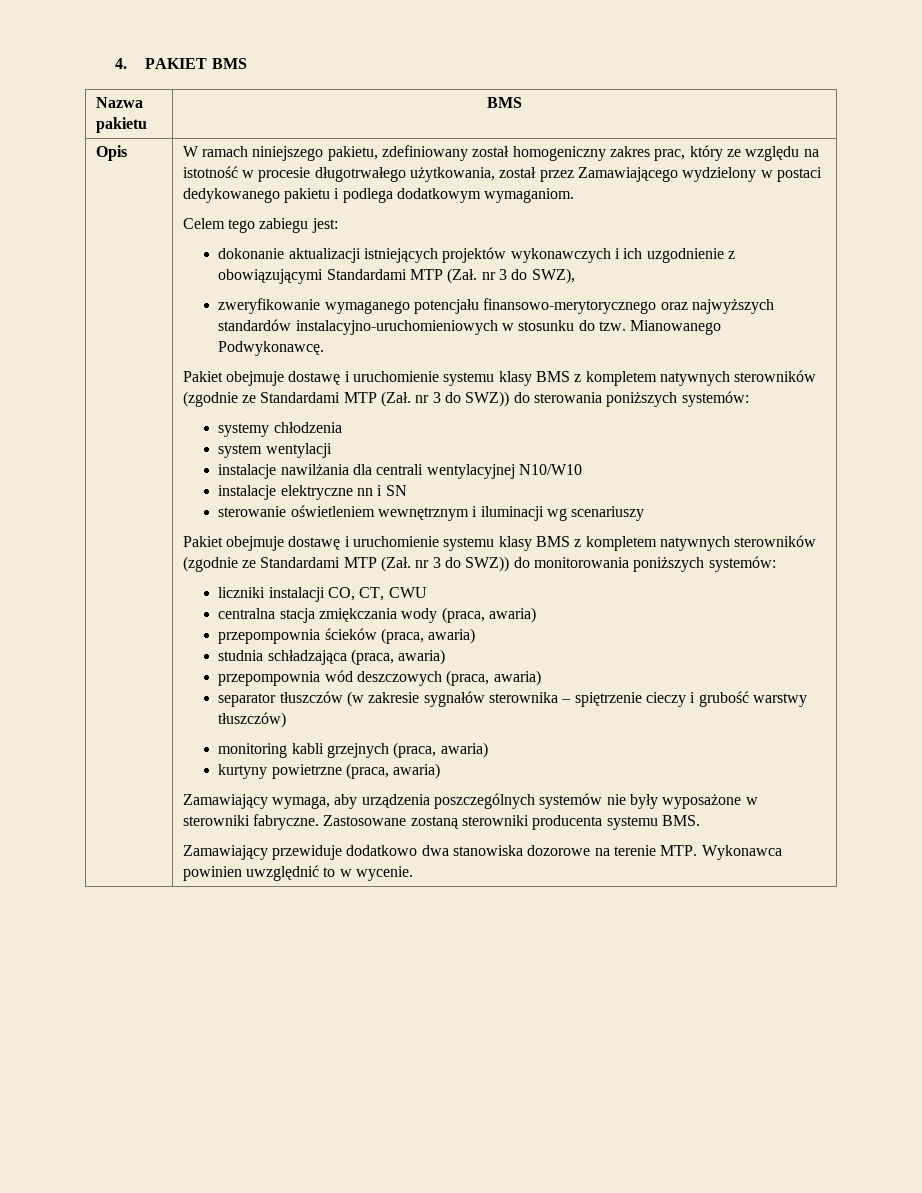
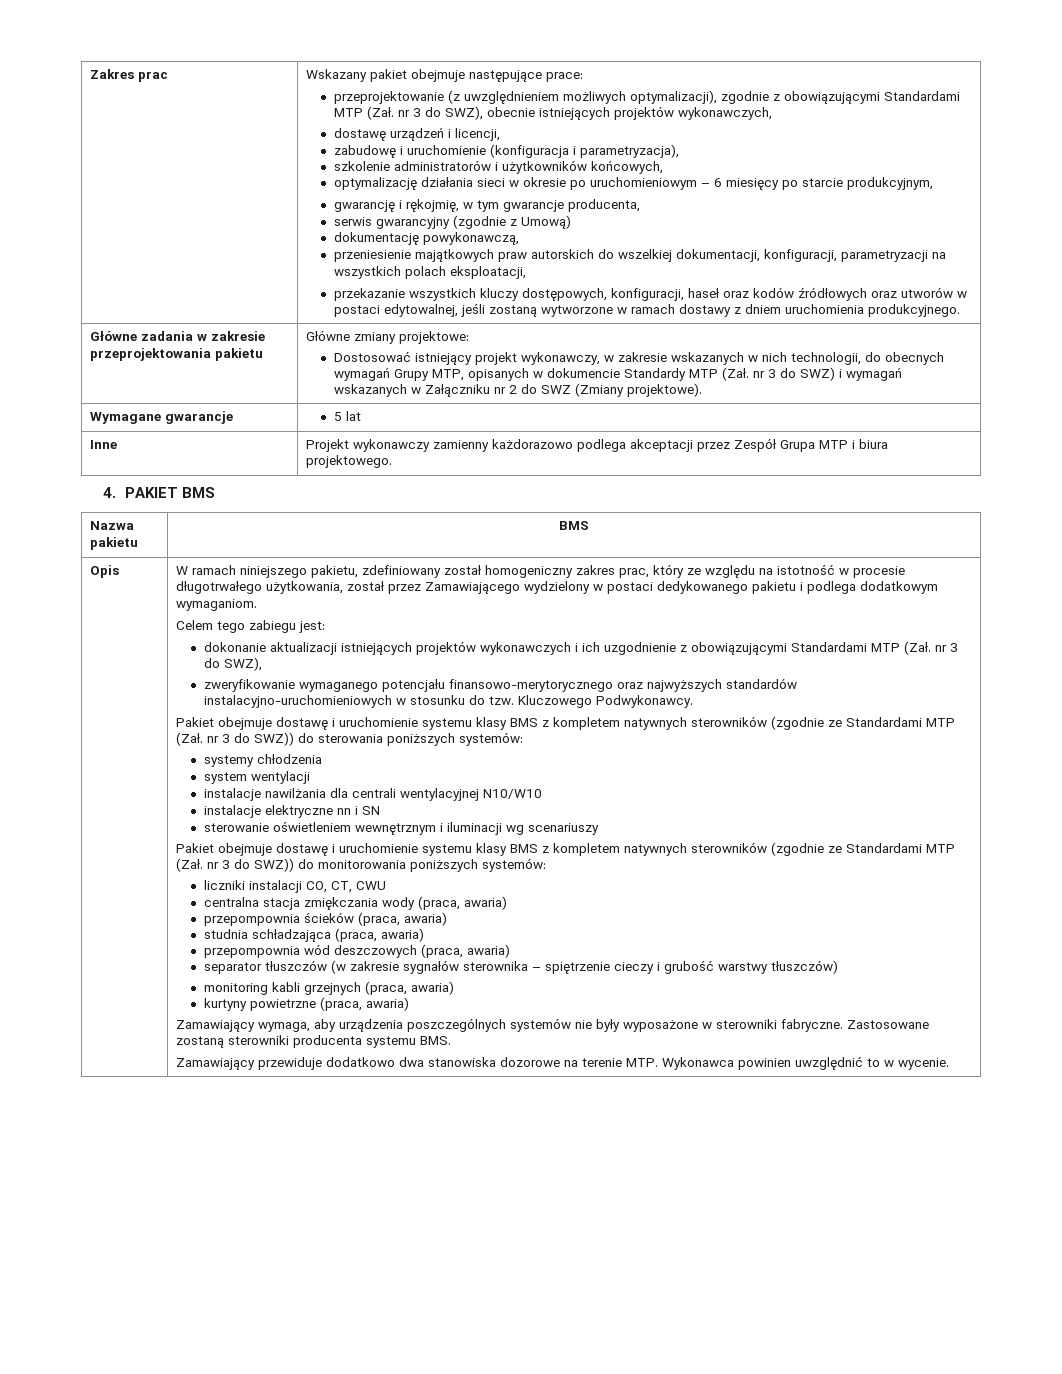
+ Zakres prac | Wskazany pakiet obejmuje następujące prace:
+ przeprojektowanie (z uwzględnieniem możliwych optymalizacji), zgodnie z obowiązującymi Standardami MTP (Zał. nr 3 do SWZ), obecnie istniejących projektów wykonawczych,
+ dostawę urządzeń i licencji,
+ zabudowę i uruchomienie (konfiguracja i parametryzacja),
+ szkolenie administratorów i użytkowników końcowych,
+ optymalizację działania sieci w okresie po uruchomieniowym – 6 miesięcy po starcie produkcyjnym,
+ gwarancję i rękojmię, w tym gwarancje producenta,
+ serwis gwarancyjny (zgodnie z Umową)
+ dokumentację powykonawczą,
+ przeniesienie majątkowych praw autorskich do wszelkiej dokumentacji, konfiguracji, parametryzacji na wszystkich polach eksploatacji,
+ przekazanie wszystkich kluczy dostępowych, konfiguracji, haseł oraz kodów źródłowych oraz utworów w postaci edytowalnej, jeśli zostaną wytworzone w ramach dostawy z dniem uruchomienia produkcyjnego.
+ Główne zadania w zakresie przeprojektowania pakietu | Główne zmiany projektowe:
+ Dostosować istniejący projekt wykonawczy, w zakresie wskazanych w nich technologii, do obecnych wymagań Grupy MTP, opisanych w dokumencie Standardy MTP (Zał. nr 3 do SWZ) i wymagań wskazanych w Załączniku nr 2 do SWZ (Zmiany projektowe).
+ Wymagane gwarancje | 5 lat
+ Inne | Projekt wykonawczy zamienny każdorazowo podlega akceptacji przez Zespół Grupa MTP i biura projektowego.
- Mianowanego Podwykonawcę.
+ Kluczowego Podwykonawcy.

